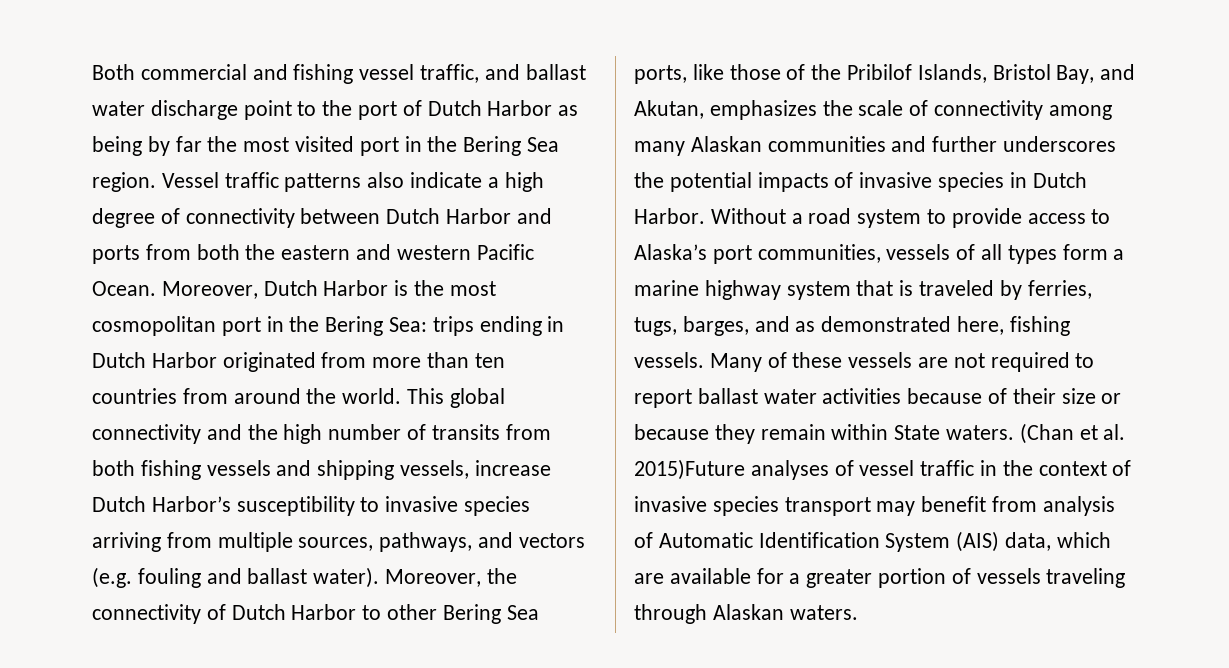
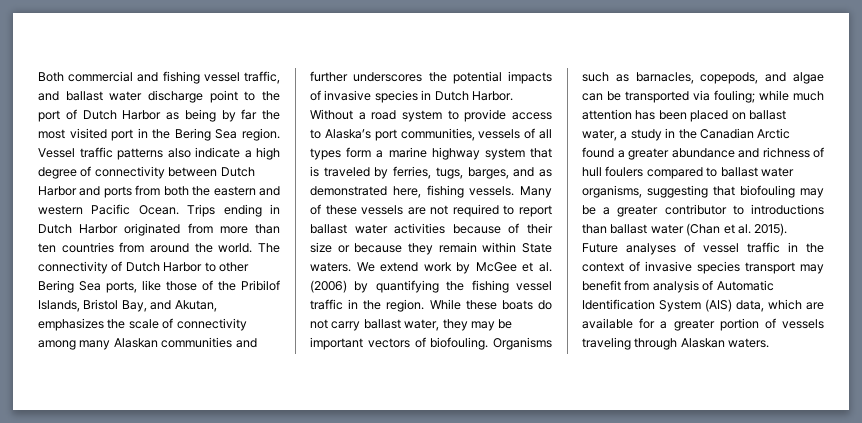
- Moreover, Dutch Harbor is the most cosmopolitan port in the Bering Sea: trips ending in Dutch Harbor originated from more than ten countries from around the world.
+ Trips ending in Dutch Harbor originated from more than ten countries from around the world.
- This global connectivity and the high number of transits from both fishing vessels and shipping vessels, increase Dutch Harbor’s susceptibility to invasive species arriving from multiple sources, pathways, and vectors (e.g. fouling and ballast water). Moreover, the connectivity of Dutch Harbor to other Bering Sea ports, like those of the Pribilof Islands, Bristol Bay, and Akutan, emphasizes the scale of connectivity among many Alaskan communities and further underscores the potential impacts of invasive species in Dutch Harbor.
+ The connectivity of Dutch Harbor to other Bering Sea ports, like those of the Pribilof Islands, Bristol Bay, and Akutan, emphasizes the scale of connectivity among many Alaskan communities and further underscores the potential impacts of invasive species in Dutch Harbor.
- (Chan et al. 2015)Future analyses of vessel traffic in the context of invasive species transport may benefit from analysis of Automatic Identification System (AIS) data, which are available for a greater portion of vessels traveling through Alaskan waters.
+ We extend work by McGee et al. (2006) by quantifying the fishing vessel traffic in the region. While these boats do not carry ballast water, they may be important vectors of biofouling. Organisms such as barnacles, copepods, and algae can be transported via fouling; while much attention has been placed on ballast water, a study in the Canadian Arctic found a greater abundance and richness of hull foulers compared to ballast water organisms, suggesting that biofouling may be a greater contributor to introductions than ballast water (Chan et al. 2015). Future analyses of vessel traffic in the context of invasive species transport may benefit from analysis of Automatic Identification System (AIS) data, which are available for a greater portion of vessels traveling through Alaskan waters.

